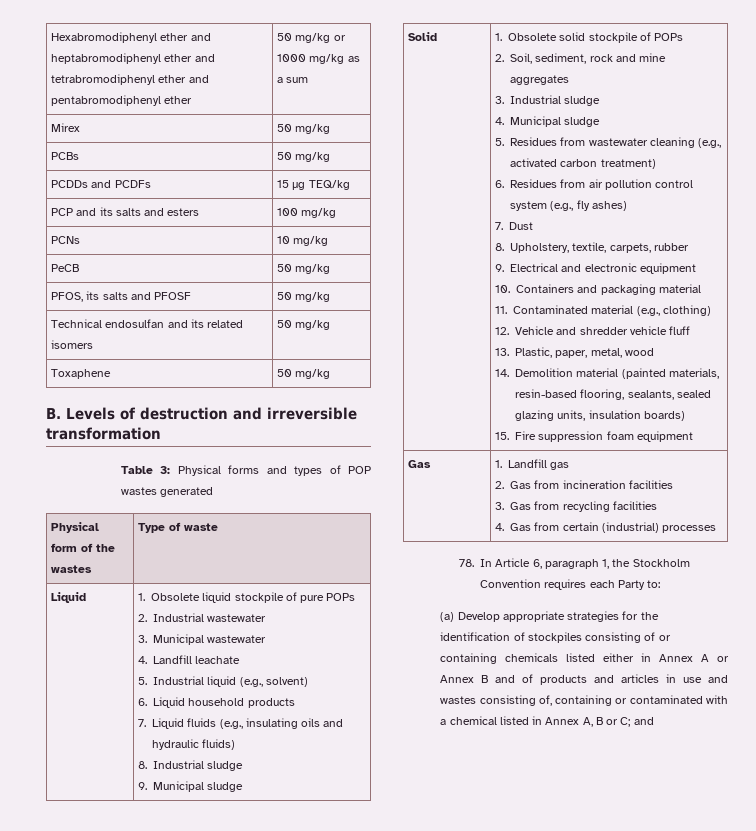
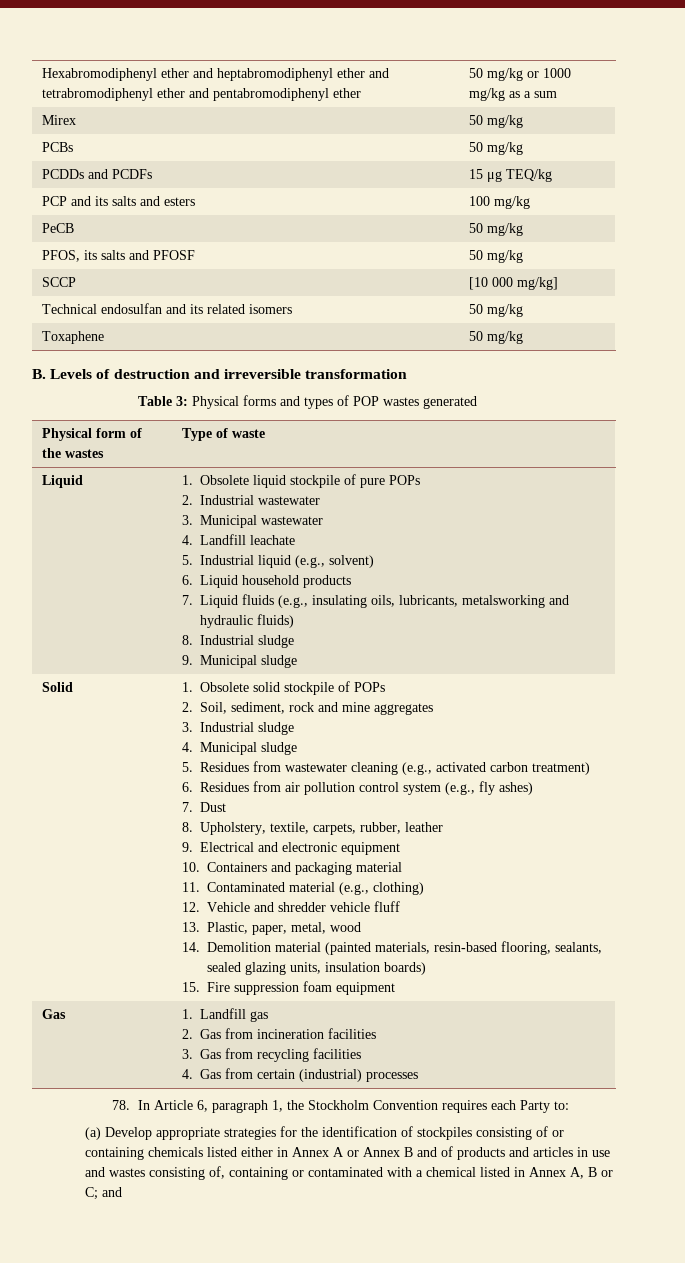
- PCNs | 10 mg/kg
+ SCCP | [10 000 mg/kg]
- 7. Liquid fluids (e.g., insulating oils and hydraulic fluids)
+ 7. Liquid fluids (e.g., insulating oils, lubricants, metalsworking and hydraulic fluids)
- 8. Upholstery, textile, carpets, rubber
+ 8. Upholstery, textile, carpets, rubber, leather

